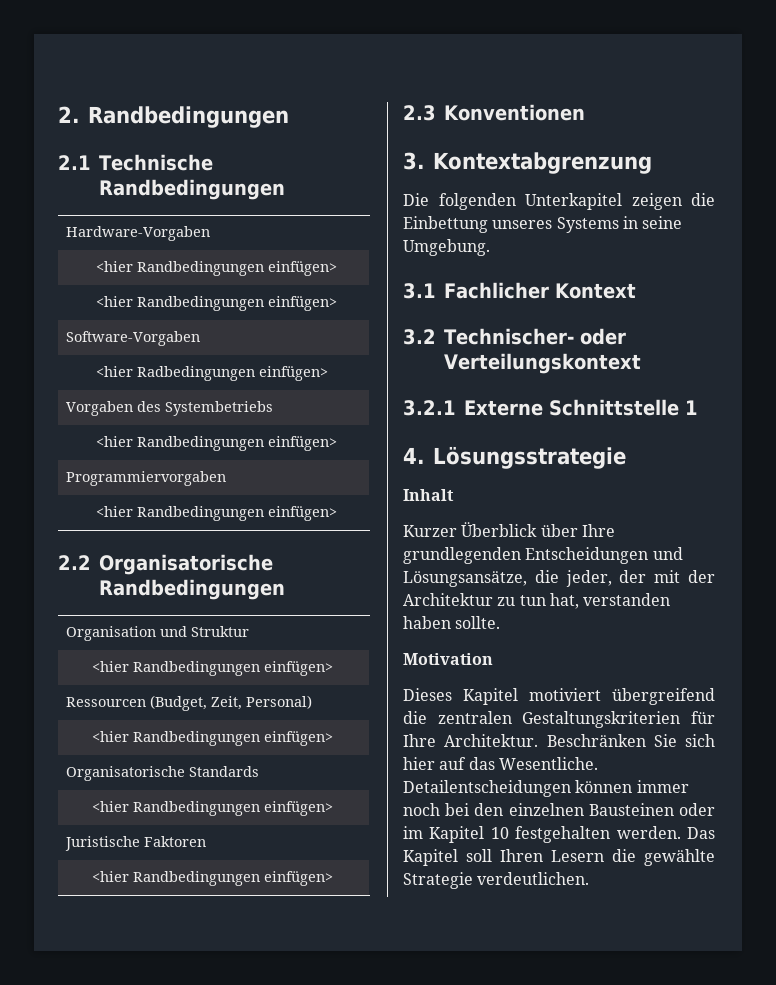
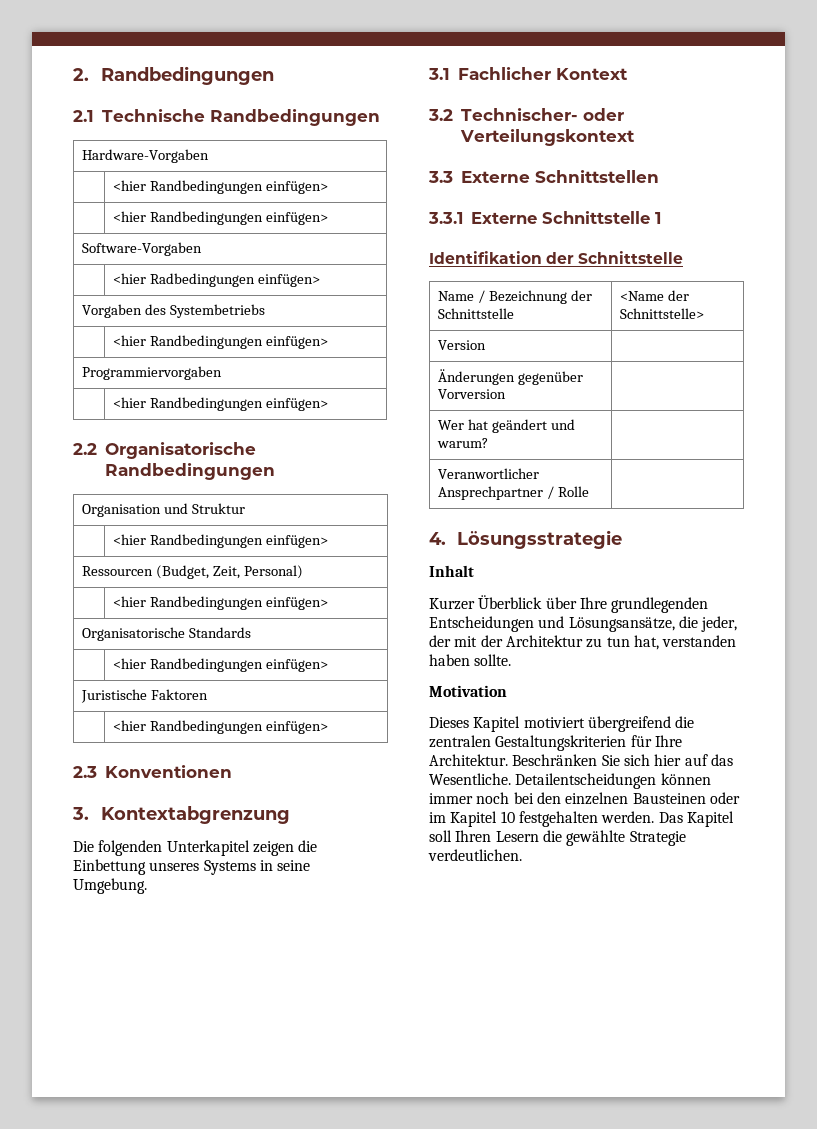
- 3.2.1 Externe Schnittstelle 1
+ 3.3 Externe Schnittstellen
+ 3.3.1 Externe Schnittstelle 1
+ Identifikation der Schnittstelle
+ Name / Bezeichnung der Schnittstelle | <Name der Schnittstelle>
+ Version |
+ Änderungen gegenüber Vorversion |
+ Wer hat geändert und warum? |
+ Veranwortlicher Ansprechpartner / Rolle |

